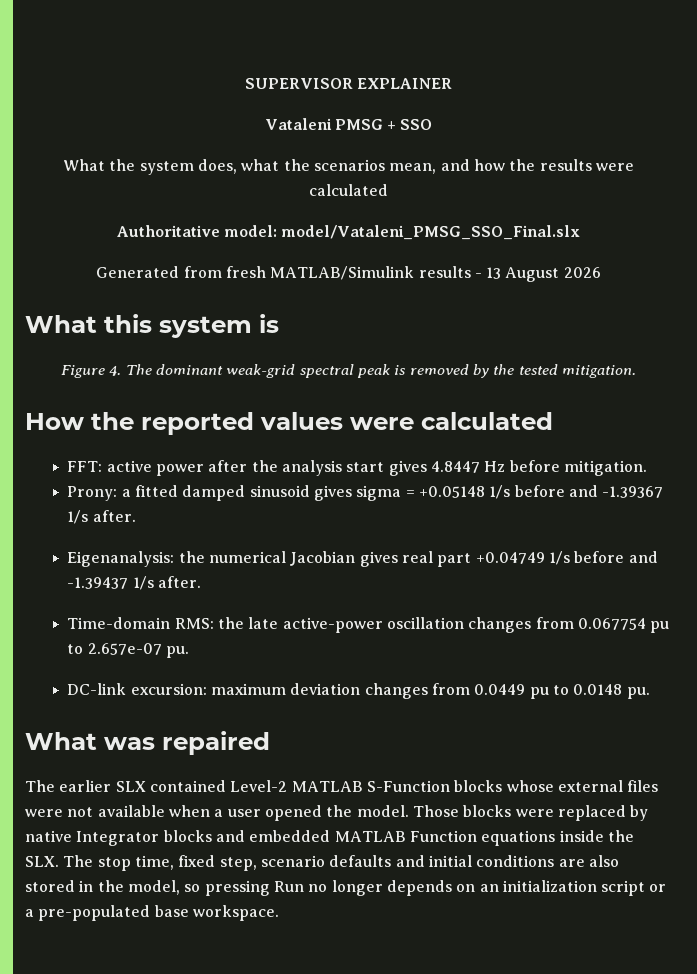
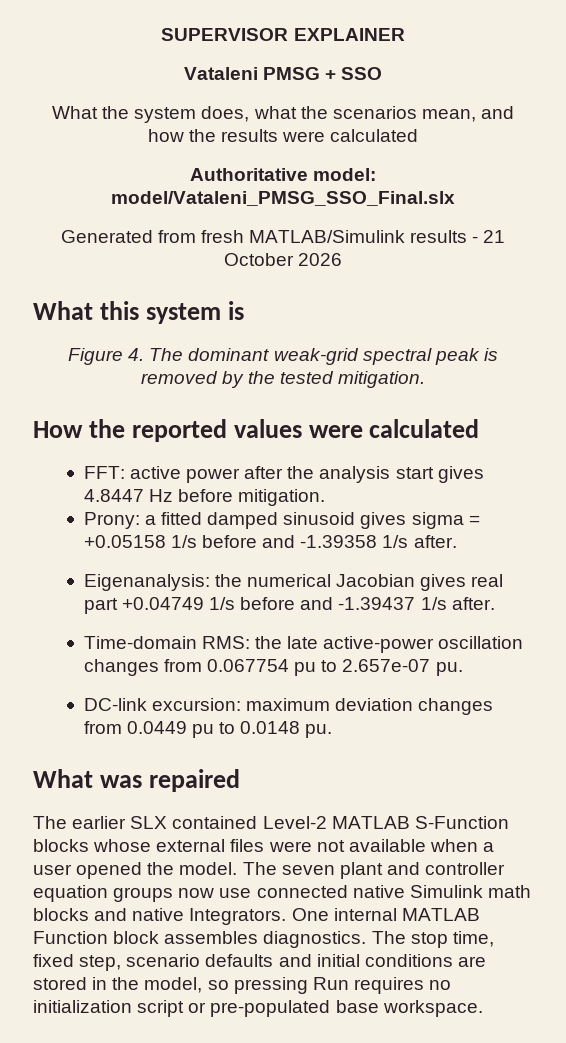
- Generated from fresh MATLAB/Simulink results - 13 August 2026
+ Generated from fresh MATLAB/Simulink results - 21 October 2026
- Prony: a fitted damped sinusoid gives sigma = +0.05148 1/s before and -1.39367 1/s after.
+ Prony: a fitted damped sinusoid gives sigma = +0.05158 1/s before and -1.39358 1/s after.
- Those blocks were replaced by native Integrator blocks and embedded MATLAB Function equations inside the SLX. The stop time, fixed step, scenario defaults and initial conditions are also stored in the model, so pressing Run no longer depends on an initialization script or a pre-populated base workspace.
+ The seven plant and controller equation groups now use connected native Simulink math blocks and native Integrators. One internal MATLAB Function block assembles diagnostics. The stop time, fixed step, scenario defaults and initial conditions are stored in the model, so pressing Run requires no initialization script or pre-populated base workspace.

